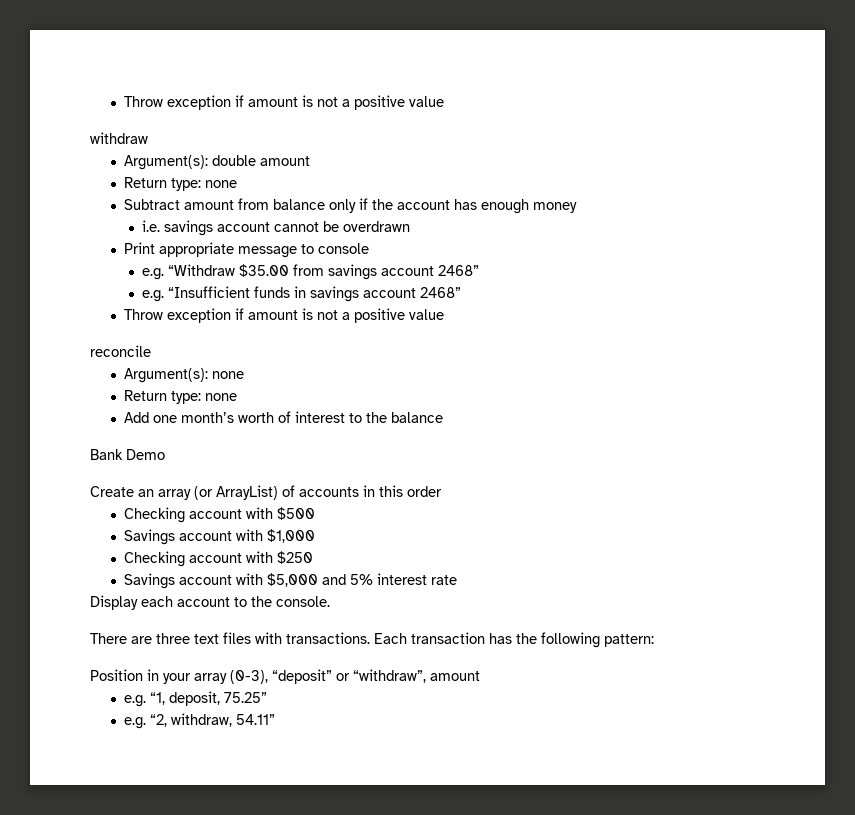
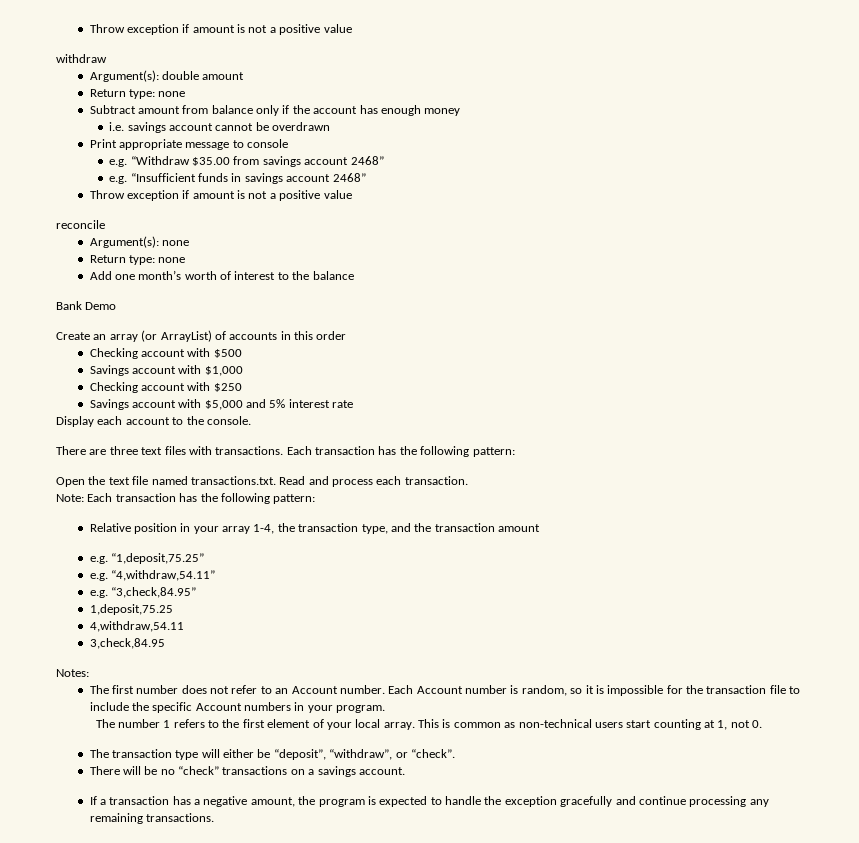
- Position in your array (0-3), “deposit” or “withdraw”, amount
- e.g. “1, deposit, 75.25”
- e.g. “2, withdraw, 54.11”
+ Open the text file named transactions.txt. Read and process each transaction.
+ Note: Each transaction has the following pattern:
+ Relative position in your array 1-4, the transaction type, and the transaction amount
+ e.g. “1,deposit,75.25”
+ e.g. “4,withdraw,54.11”
+ e.g. “3,check,84.95”
+ 1,deposit,75.25
+ 4,withdraw,54.11
+ 3,check,84.95
+ Notes:
+ The first number does not refer to an Account number. Each Account number is random, so it is impossible for the transaction file to include the specific Account numbers in your program.
+ The number 1 refers to the first element of your local array. This is common as non-technical users start counting at 1, not 0.
+ The transaction type will either be “deposit”, “withdraw”, or “check”.
+ There will be no “check” transactions on a savings account.
+ If a transaction has a negative amount, the program is expected to handle the exception gracefully and continue processing any remaining transactions.

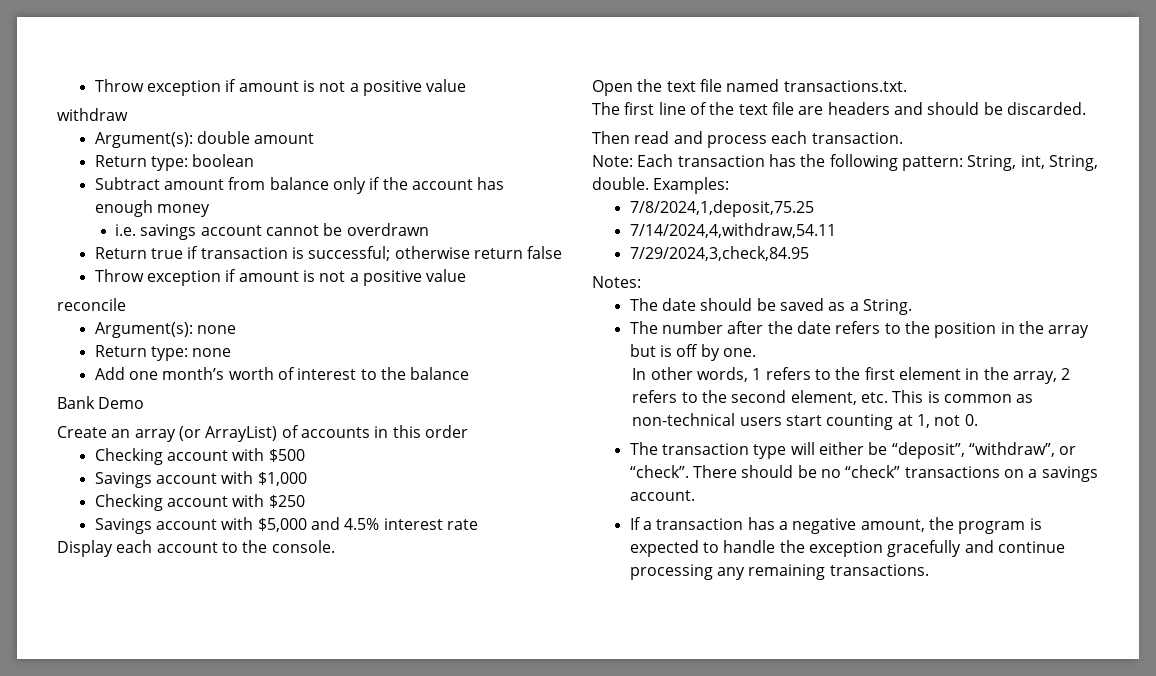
  Argument(s): double amount
- Return type: none
+ Return type: boolean
- Print appropriate message to console
- e.g. “Withdraw $35.00 from savings account 2468”
- e.g. “Insufficient funds in savings account 2468”
+ Return true if transaction is successful; otherwise return false
- Savings account with $5,000 and 5% interest rate
+ Savings account with $5,000 and 4.5% interest rate
- There are three text files with transactions. Each transaction has the following pattern:
- Open the text file named transactions.txt. Read and process each transaction.
+ Open the text file named transactions.txt.
+ The first line of the text file are headers and should be discarded.
+ Then read and process each transaction.
- Note: Each transaction has the following pattern:
- Relative position in your array 1-4, the transaction type, and the transaction amount
- e.g. “1,deposit,75.25”
- e.g. “4,withdraw,54.11”
- e.g. “3,check,84.95”
- 1,deposit,75.25
- 4,withdraw,54.11
- 3,check,84.95
+ Note: Each transaction has the following pattern: String, int, String, double. Examples:
+ 7/8/2024,1,deposit,75.25
+ 7/14/2024,4,withdraw,54.11
+ 7/29/2024,3,check,84.95
  Notes:
- The first number does not refer to an Account number. Each Account number is random, so it is impossible for the transaction file to include the specific Account numbers in your program.
- The number 1 refers to the first element of your local array. This is common as non-technical users start counting at 1, not 0.
+ The date should be saved as a String.
+ The number after the date refers to the position in the array but is off by one.
+ In other words, 1 refers to the first element in the array, 2 refers to the second element, etc. This is common as non-technical users start counting at 1, not 0.
- The transaction type will either be “deposit”, “withdraw”, or “check”.
- There will be no “check” transactions on a savings account.
+ The transaction type will either be “deposit”, “withdraw”, or “check”. There should be no “check” transactions on a savings account.

